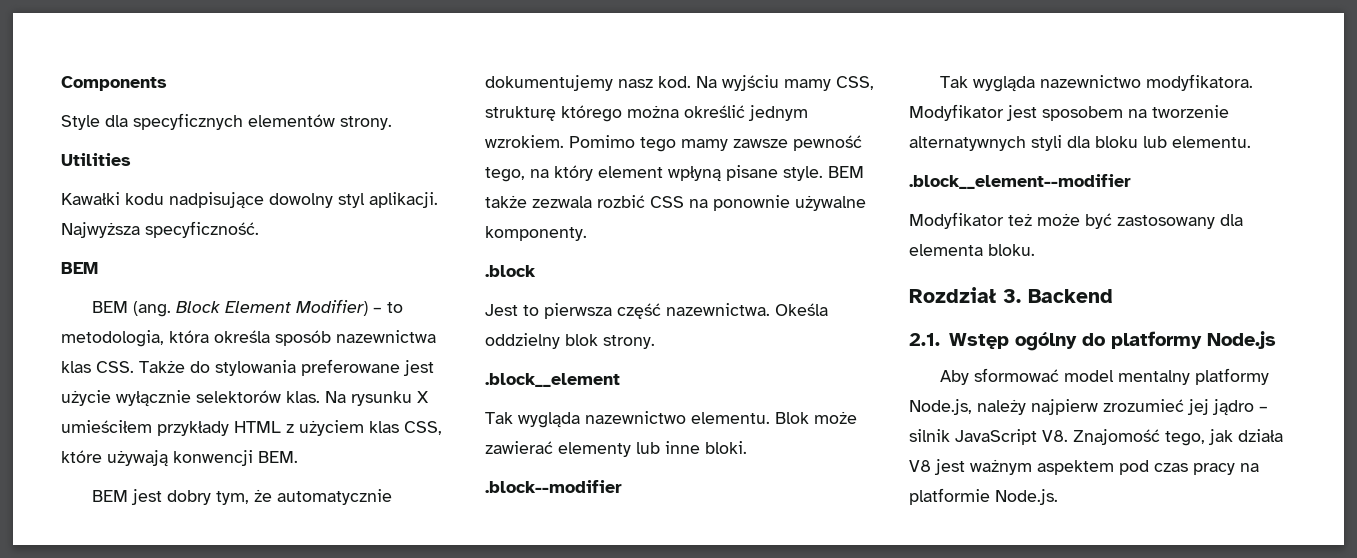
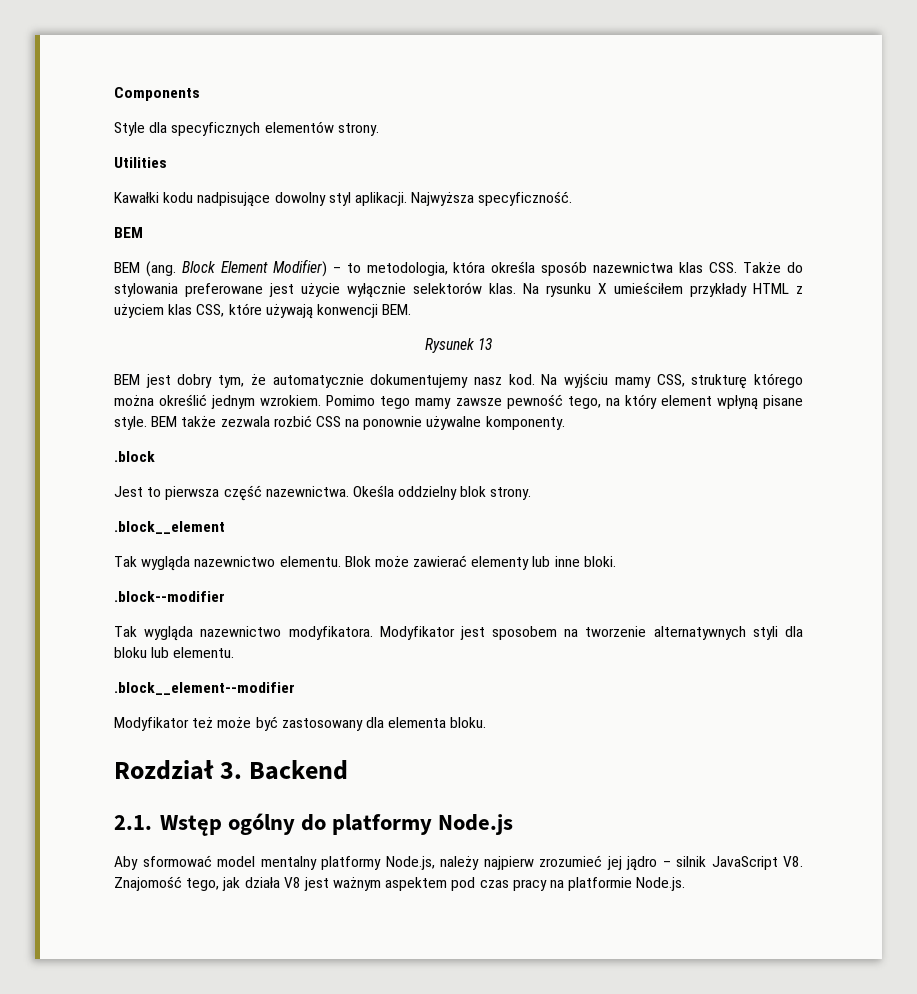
+ Rysunek 13

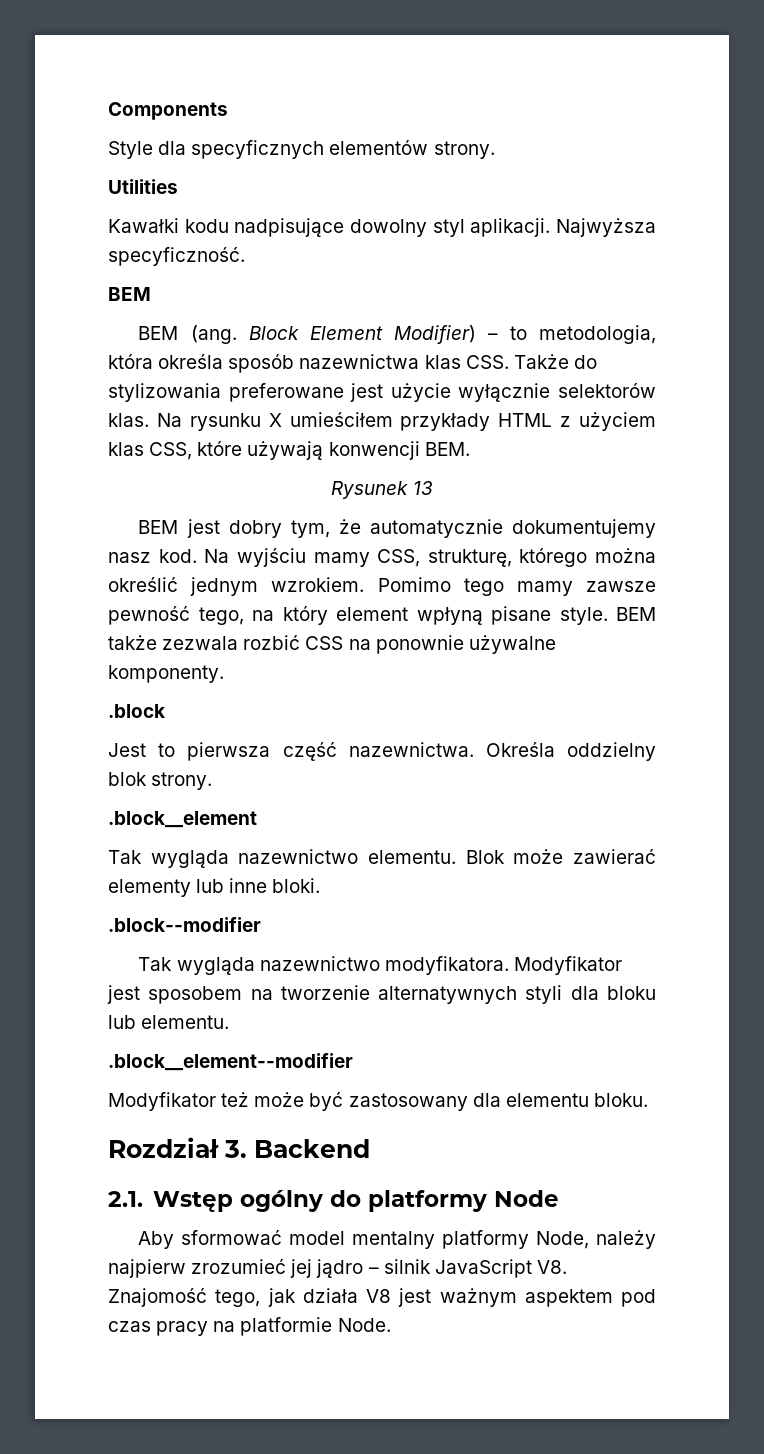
- Block Element Modifier) – to metodologia, która określa sposób nazewnictwa klas CSS. Także do stylowania preferowane jest użycie wyłącznie selektorów klas.
+ Block Element Modifier) – to metodologia, która określa sposób nazewnictwa klas CSS. Także do stylizowania preferowane jest użycie wyłącznie selektorów klas.
- Na wyjściu mamy CSS, strukturę którego można określić jednym wzrokiem.
+ Na wyjściu mamy CSS, strukturę, którego można określić jednym wzrokiem.
- Okeśla oddzielny blok strony.
+ Określa oddzielny blok strony.
- Modyfikator też może być zastosowany dla elementa bloku.
+ Modyfikator też może być zastosowany dla elementu bloku.
- 2.1. Wstęp ogólny do platformy Node.js
+ 2.1. Wstęp ogólny do platformy Node
- Aby sformować model mentalny platformy Node.js, należy najpierw zrozumieć jej jądro – silnik JavaScript V8. Znajomość tego, jak działa V8 jest ważnym aspektem pod czas pracy na platformie Node.js.
+ Aby sformować model mentalny platformy Node, należy najpierw zrozumieć jej jądro – silnik JavaScript V8. Znajomość tego, jak działa V8 jest ważnym aspektem pod czas pracy na platformie Node.

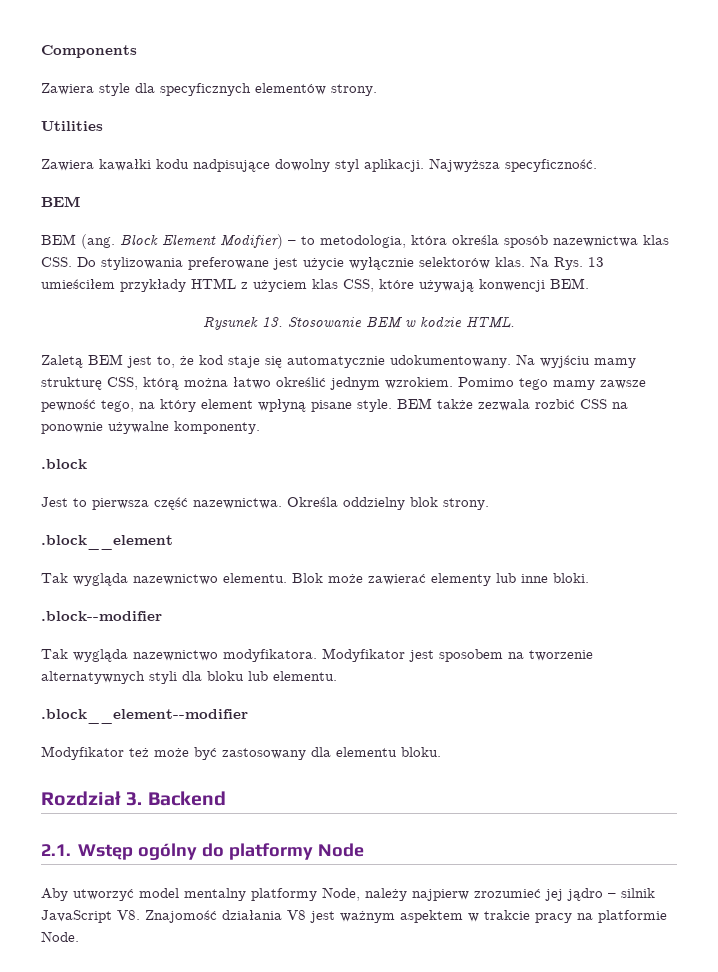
- Style dla specyficznych elementów strony.
+ Zawiera style dla specyficznych elementów strony.
- Kawałki kodu nadpisujące dowolny styl aplikacji.
+ Zawiera kawałki kodu nadpisujące dowolny styl aplikacji.
- Block Element Modifier) – to metodologia, która określa sposób nazewnictwa klas CSS. Także do stylizowania preferowane jest użycie wyłącznie selektorów klas.
+ Block Element Modifier) – to metodologia, która określa sposób nazewnictwa klas CSS. Do stylizowania preferowane jest użycie wyłącznie selektorów klas.
- Na rysunku X umieściłem przykłady HTML z użyciem klas CSS, które używają konwencji BEM.
+ Na Rys. 13 umieściłem przykłady HTML z użyciem klas CSS, które używają konwencji BEM.
- Rysunek 13
- BEM jest dobry tym, że automatycznie dokumentujemy nasz kod. Na wyjściu mamy CSS, strukturę, którego można określić jednym wzrokiem.
+ Rysunek 13. Stosowanie BEM w kodzie HTML.
+ Zaletą BEM jest to, że kod staje się automatycznie udokumentowany. Na wyjściu mamy strukturę CSS, którą można łatwo określić jednym wzrokiem.
- Aby sformować model mentalny platformy Node, należy najpierw zrozumieć jej jądro – silnik JavaScript V8. Znajomość tego, jak działa V8 jest ważnym aspektem pod czas pracy na platformie Node.
+ Aby utworzyć model mentalny platformy Node, należy najpierw zrozumieć jej jądro – silnik JavaScript V8. Znajomość działania V8 jest ważnym aspektem w trakcie pracy na platformie Node.

